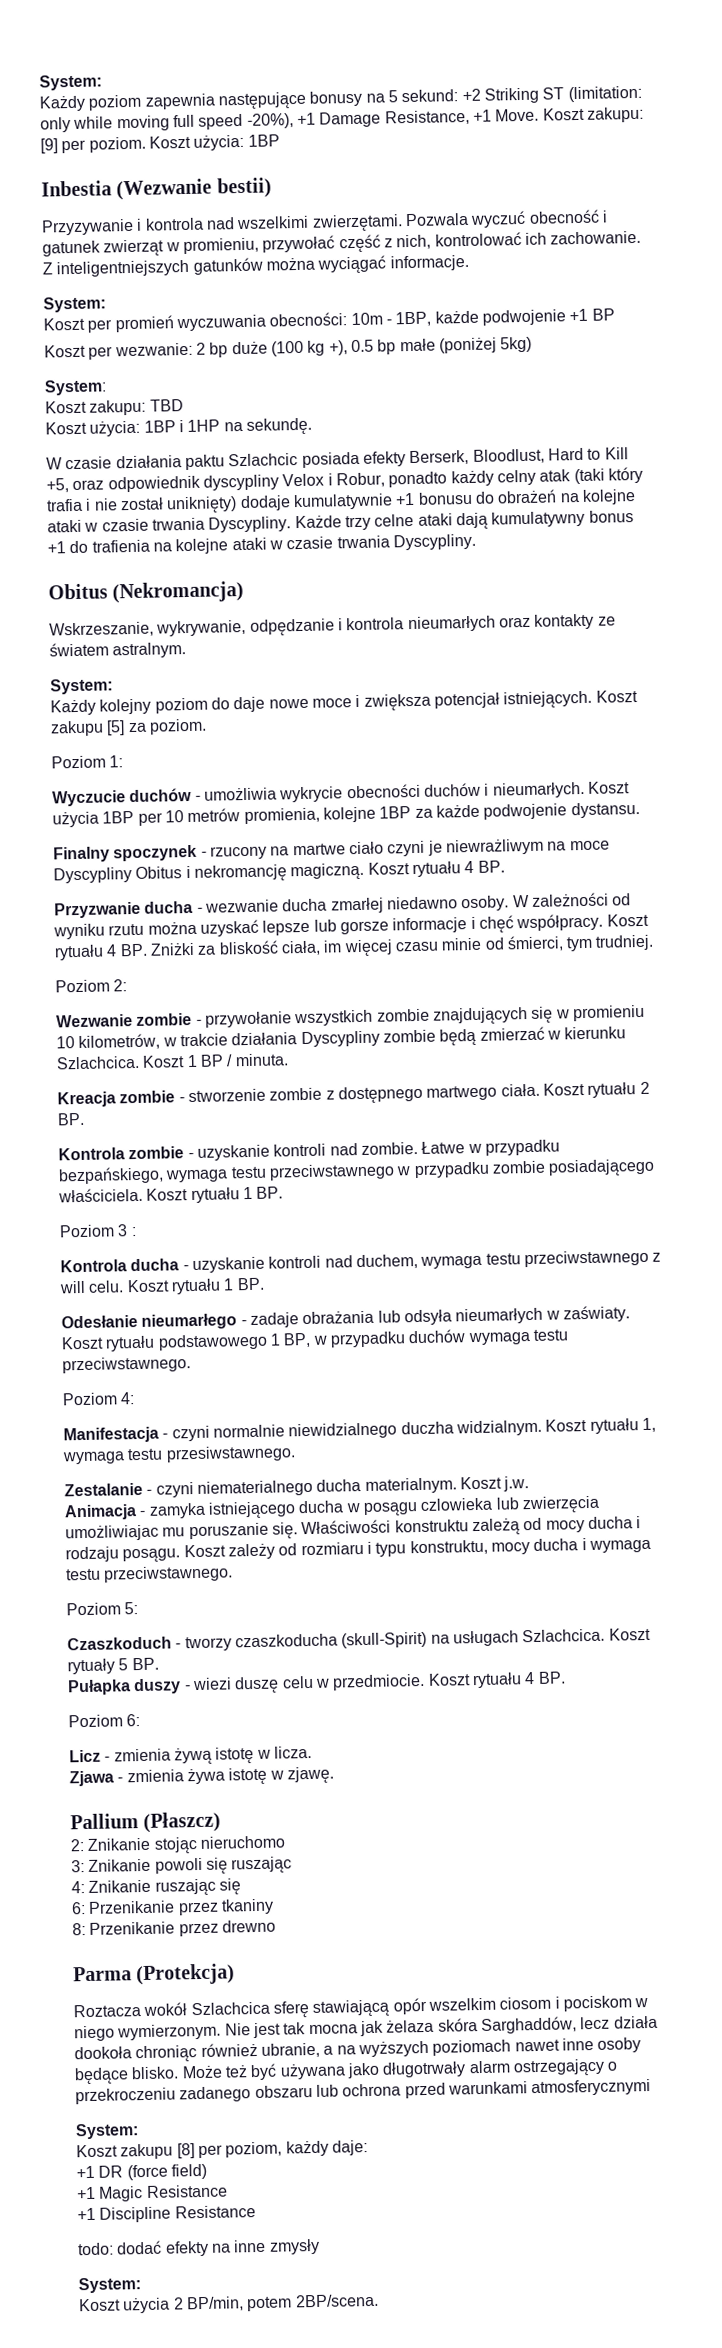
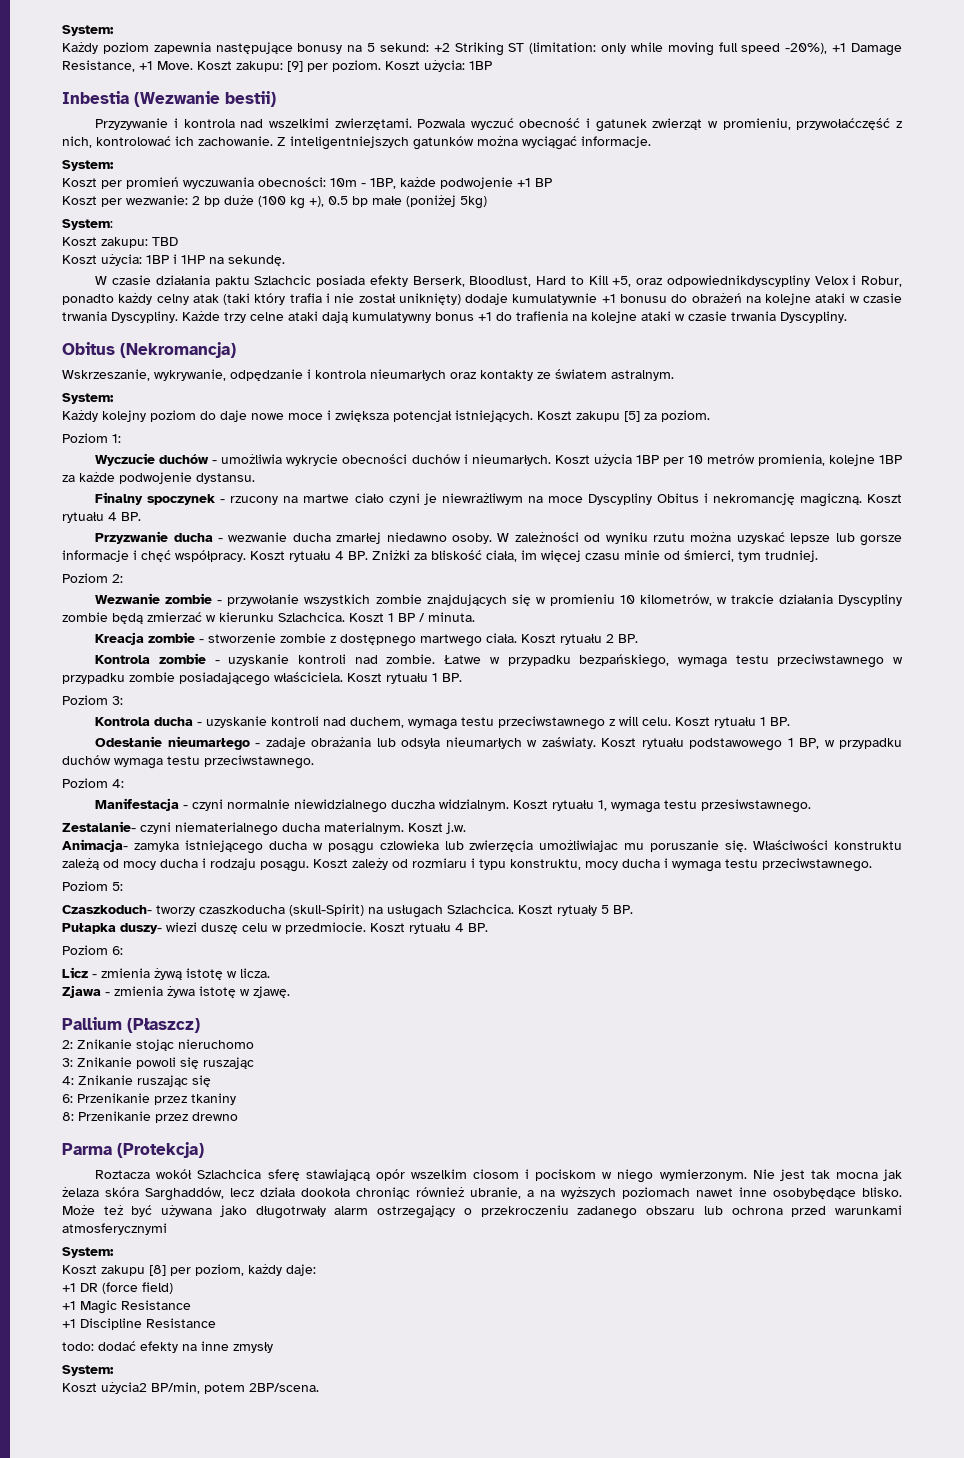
- Pozwala wyczuć obecność i gatunek zwierząt w promieniu, przywołać część z nich, kontrolować ich zachowanie.
+ Pozwala wyczuć obecność i gatunek zwierząt w promieniu, przywołaćczęść z nich, kontrolować ich zachowanie.
- W czasie działania paktu Szlachcic posiada efekty Berserk, Bloodlust, Hard to Kill +5, oraz odpowiednik dyscypliny Velox i Robur, ponadto każdy celny atak (taki który trafia i nie został uniknięty) dodaje kumulatywnie +1 bonusu do obrażeń na kolejne ataki w czasie trwania Dyscypliny.
+ W czasie działania paktu Szlachcic posiada efekty Berserk, Bloodlust, Hard to Kill +5, oraz odpowiednikdyscypliny Velox i Robur, ponadto każdy celny atak (taki który trafia i nie został uniknięty) dodaje kumulatywnie +1 bonusu do obrażeń na kolejne ataki w czasie trwania Dyscypliny.
- Poziom 3 :
+ Poziom 3:
- Zestalanie - czyni niematerialnego ducha materialnym.
+ Zestalanie- czyni niematerialnego ducha materialnym.
- Animacja - zamyka istniejącego ducha w posągu czlowieka lub zwierzęcia umożliwiajac mu poruszanie się.
+ Animacja- zamyka istniejącego ducha w posągu czlowieka lub zwierzęcia umożliwiajac mu poruszanie się.
- Czaszkoduch - tworzy czaszkoducha (skull-Spirit) na usługach Szlachcica.
+ Czaszkoduch- tworzy czaszkoducha (skull-Spirit) na usługach Szlachcica.
- Pułapka duszy - wiezi duszę celu w przedmiocie.
+ Pułapka duszy- wiezi duszę celu w przedmiocie.
- Nie jest tak mocna jak żelaza skóra Sarghaddów, lecz działa dookoła chroniąc również ubranie, a na wyższych poziomach nawet inne osoby będące blisko.
+ Nie jest tak mocna jak żelaza skóra Sarghaddów, lecz działa dookoła chroniąc również ubranie, a na wyższych poziomach nawet inne osobybędące blisko.
- Koszt użycia 2 BP/min, potem 2BP/scena.
+ Koszt użycia2 BP/min, potem 2BP/scena.

